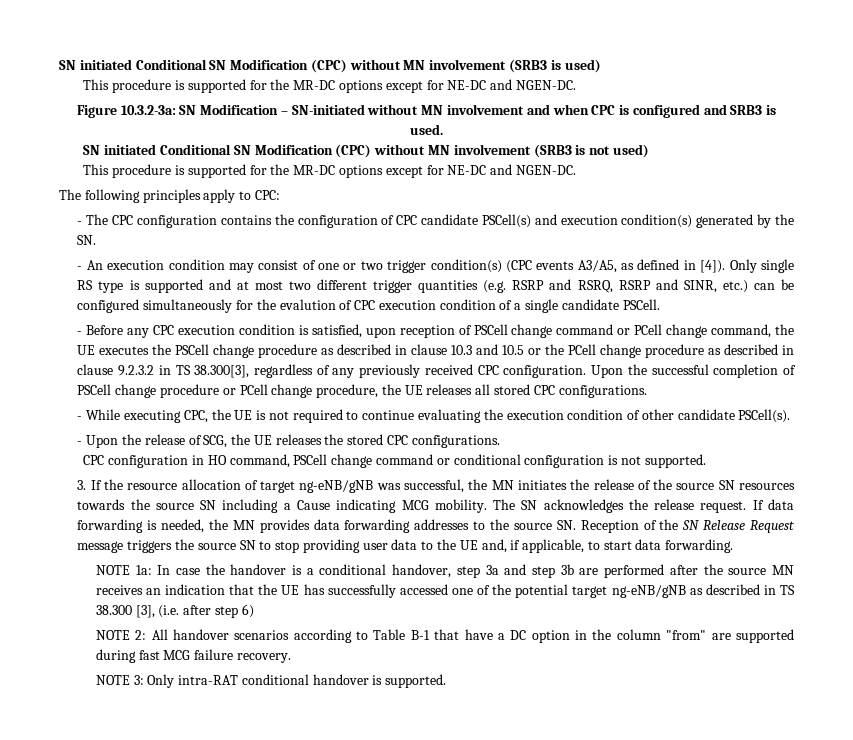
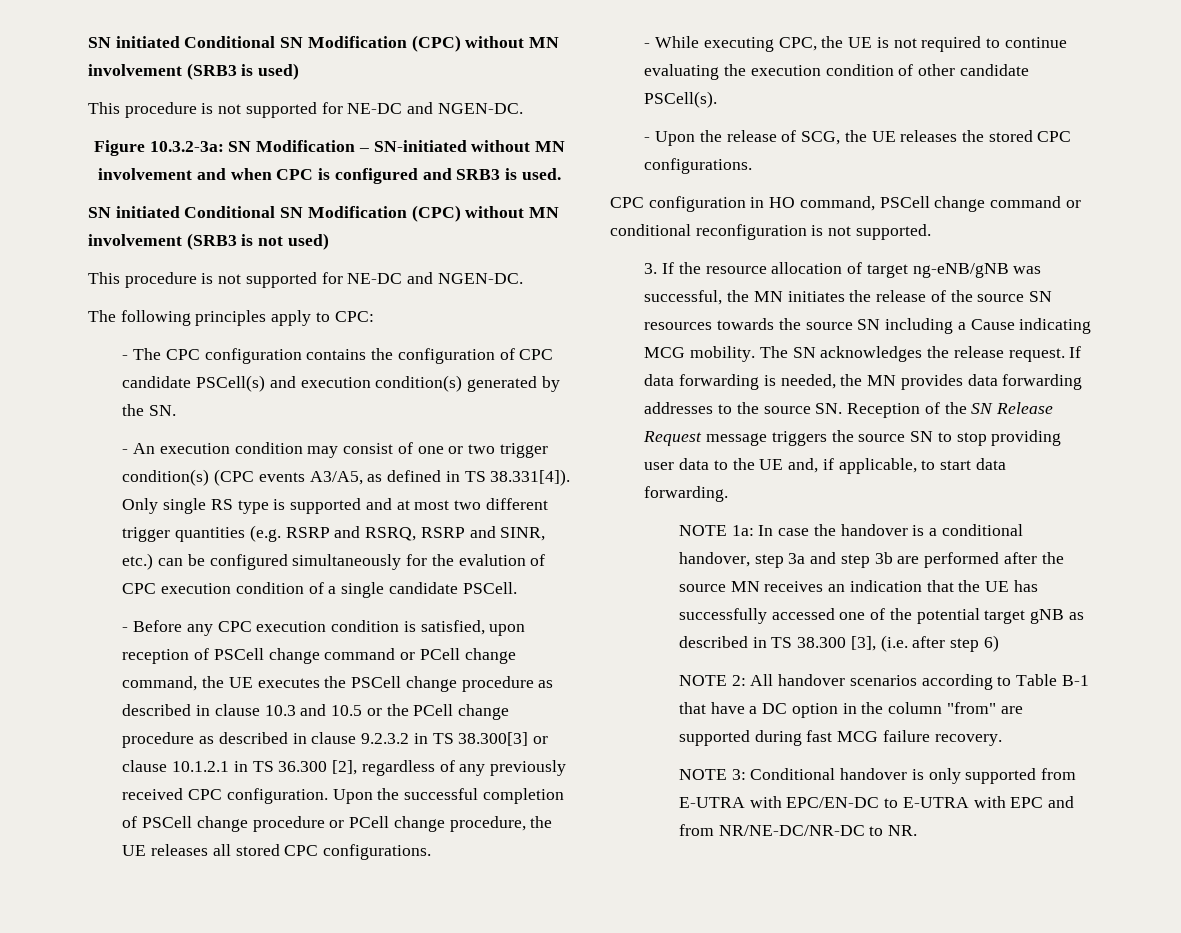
  SN initiated Conditional SN Modification (CPC) without MN involvement (SRB3 is used)
- This procedure is supported for the MR-DC options except for NE-DC and NGEN-DC.
+ This procedure is not supported for NE-DC and NGEN-DC.
  SN initiated Conditional SN Modification (CPC) without MN involvement (SRB3 is not used)
- This procedure is supported for the MR-DC options except for NE-DC and NGEN-DC.
+ This procedure is not supported for NE-DC and NGEN-DC.
- - An execution condition may consist of one or two trigger condition(s) (CPC events A3/A5, as defined in [4]). Only single RS type is supported and at most two different trigger quantities (e.g. RSRP and RSRQ, RSRP and SINR, etc.) can be configured simultaneously for the evalution of CPC execution condition of a single candidate PSCell.
+ - An execution condition may consist of one or two trigger condition(s) (CPC events A3/A5, as defined in TS 38.331[4]). Only single RS type is supported and at most two different trigger quantities (e.g. RSRP and RSRQ, RSRP and SINR, etc.) can be configured simultaneously for the evalution of CPC execution condition of a single candidate PSCell.
- - Before any CPC execution condition is satisfied, upon reception of PSCell change command or PCell change command, the UE executes the PSCell change procedure as described in clause 10.3 and 10.5 or the PCell change procedure as described in clause 9.2.3.2 in TS 38.300[3], regardless of any previously received CPC configuration.
+ - Before any CPC execution condition is satisfied, upon reception of PSCell change command or PCell change command, the UE executes the PSCell change procedure as described in clause 10.3 and 10.5 or the PCell change procedure as described in clause 9.2.3.2 in TS 38.300[3] or clause 10.1.2.1 in TS 36.300 [2], regardless of any previously received CPC configuration.
- CPC configuration in HO command, PSCell change command or conditional configuration is not supported.
+ CPC configuration in HO command, PSCell change command or conditional reconfiguration is not supported.
- NOTE 1a: In case the handover is a conditional handover, step 3a and step 3b are performed after the source MN receives an indication that the UE has successfully accessed one of the potential target ng-eNB/gNB as described in TS 38.300 [3], (i.e. after step 6)
+ NOTE 1a: In case the handover is a conditional handover, step 3a and step 3b are performed after the source MN receives an indication that the UE has successfully accessed one of the potential target gNB as described in TS 38.300 [3], (i.e. after step 6)
- NOTE 3: Only intra-RAT conditional handover is supported.
+ NOTE 3: Conditional handover is only supported from E-UTRA with EPC/EN-DC to E-UTRA with EPC and from NR/NE-DC/NR-DC to NR.

